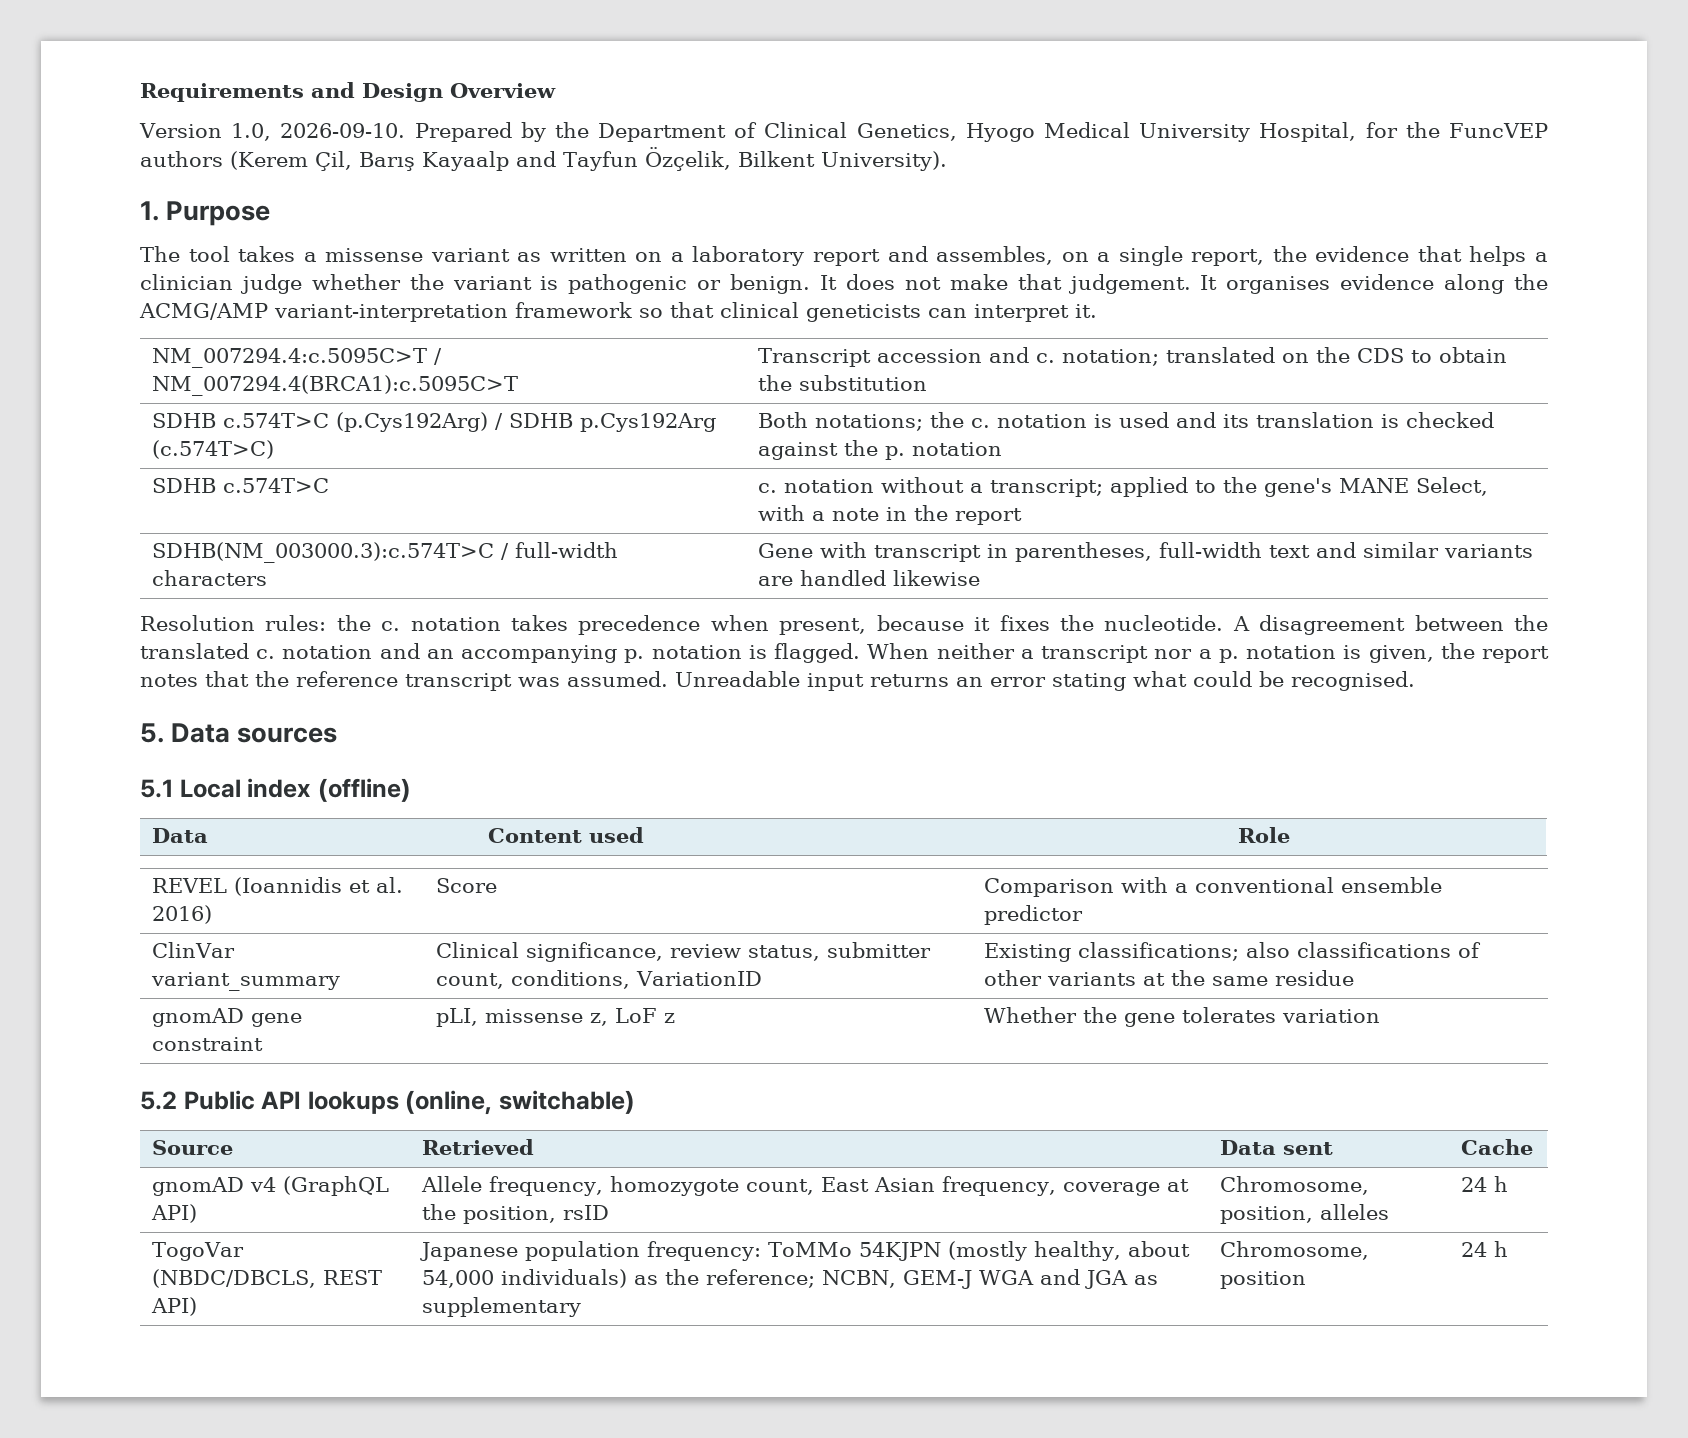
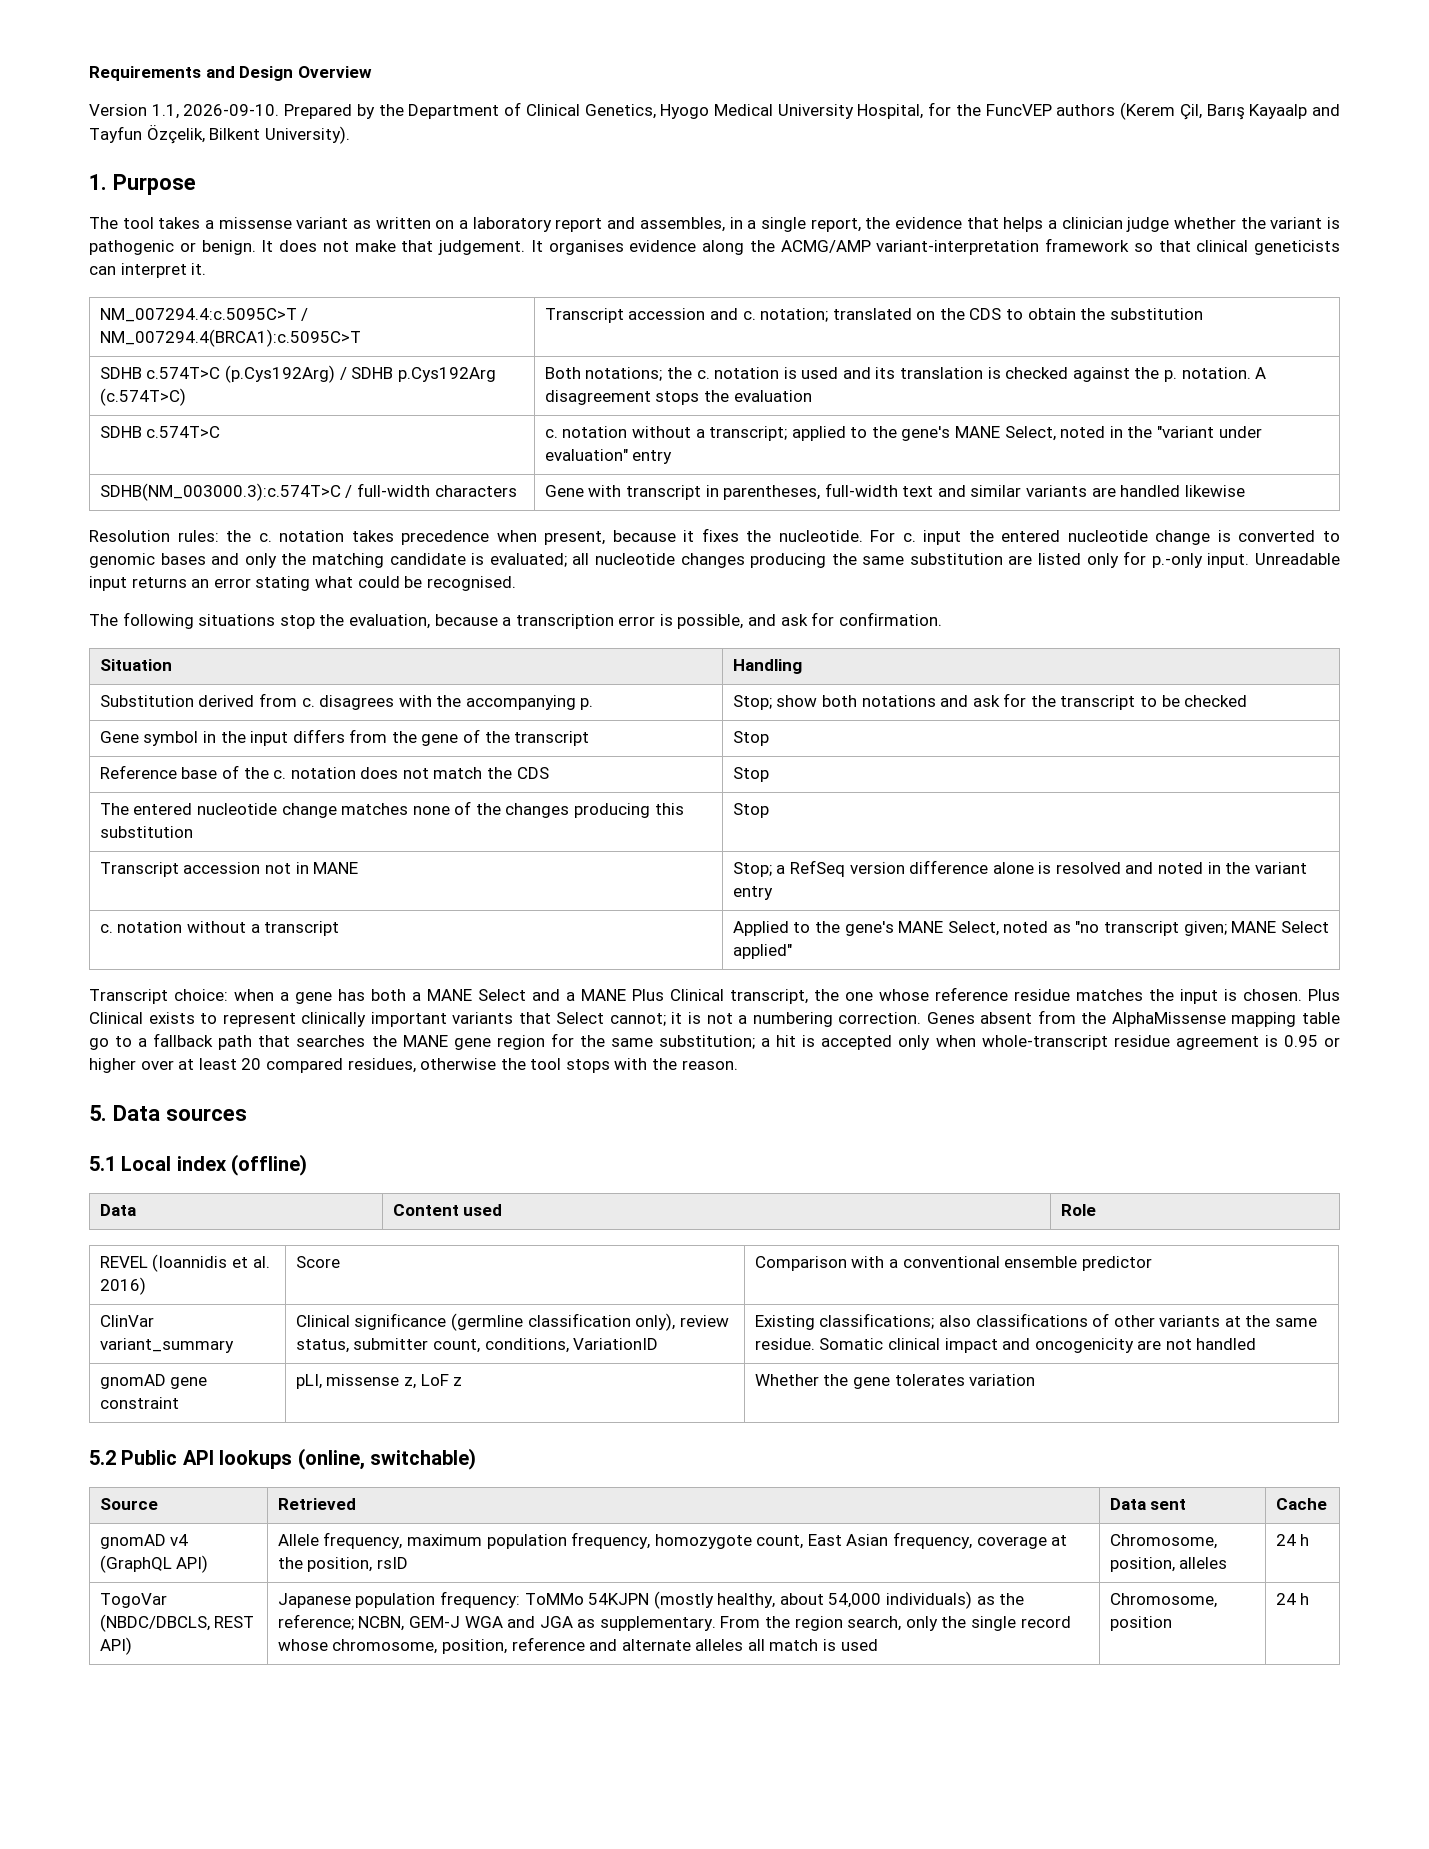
- Version 1.0, 2026-09-10.
+ Version 1.1, 2026-09-10.
- The tool takes a missense variant as written on a laboratory report and assembles, on a single report, the evidence that helps a clinician judge whether the variant is pathogenic or benign.
+ The tool takes a missense variant as written on a laboratory report and assembles, in a single report, the evidence that helps a clinician judge whether the variant is pathogenic or benign.
- SDHB c.574T>C (p.Cys192Arg) / SDHB p.Cys192Arg (c.574T>C) | Both notations; the c. notation is used and its translation is checked against the p. notation
+ SDHB c.574T>C (p.Cys192Arg) / SDHB p.Cys192Arg (c.574T>C) | Both notations; the c. notation is used and its translation is checked against the p. notation. A disagreement stops the evaluation
- SDHB c.574T>C | c. notation without a transcript; applied to the gene's MANE Select, with a note in the report
+ SDHB c.574T>C | c. notation without a transcript; applied to the gene's MANE Select, noted in the "variant under evaluation" entry
- A disagreement between the translated c. notation and an accompanying p. notation is flagged. When neither a transcript nor a p. notation is given, the report notes that the reference transcript was assumed.
+ For c. input the entered nucleotide change is converted to genomic bases and only the matching candidate is evaluated; all nucleotide changes producing the same substitution are listed only for p.-only input.
+ The following situations stop the evaluation, because a transcription error is possible, and ask for confirmation.
+ Situation | Handling
+ Substitution derived from c. disagrees with the accompanying p. | Stop; show both notations and ask for the transcript to be checked
+ Gene symbol in the input differs from the gene of the transcript | Stop
+ Reference base of the c. notation does not match the CDS | Stop
+ The entered nucleotide change matches none of the changes producing this substitution | Stop
+ Transcript accession not in MANE | Stop; a RefSeq version difference alone is resolved and noted in the variant entry
+ c. notation without a transcript | Applied to the gene's MANE Select, noted as "no transcript given; MANE Select applied"
+ Transcript choice: when a gene has both a MANE Select and a MANE Plus Clinical transcript, the one whose reference residue matches the input is chosen. Plus Clinical exists to represent clinically important variants that Select cannot; it is not a numbering correction. Genes absent from the AlphaMissense mapping table go to a fallback path that searches the MANE gene region for the same substitution; a hit is accepted only when whole-transcript residue agreement is 0.95 or higher over at least 20 compared residues, otherwise the tool stops with the reason.
- ClinVar variant_summary | Clinical significance, review status, submitter count, conditions, VariationID | Existing classifications; also classifications of other variants at the same residue
+ ClinVar variant_summary | Clinical significance (germline classification only), review status, submitter count, conditions, VariationID | Existing classifications; also classifications of other variants at the same residue. Somatic clinical impact and oncogenicity are not handled
- gnomAD v4 (GraphQL API) | Allele frequency, homozygote count, East Asian frequency, coverage at the position, rsID | Chromosome, position, alleles | 24 h
+ gnomAD v4 (GraphQL API) | Allele frequency, maximum population frequency, homozygote count, East Asian frequency, coverage at the position, rsID | Chromosome, position, alleles | 24 h
- Japanese population frequency: ToMMo 54KJPN (mostly healthy, about 54,000 individuals) as the reference; NCBN, GEM-J WGA and JGA as supplementary
+ Japanese population frequency: ToMMo 54KJPN (mostly healthy, about 54,000 individuals) as the reference; NCBN, GEM-J WGA and JGA as supplementary. From the region search, only the single record whose chromosome, position, reference and alternate alleles all match is used

